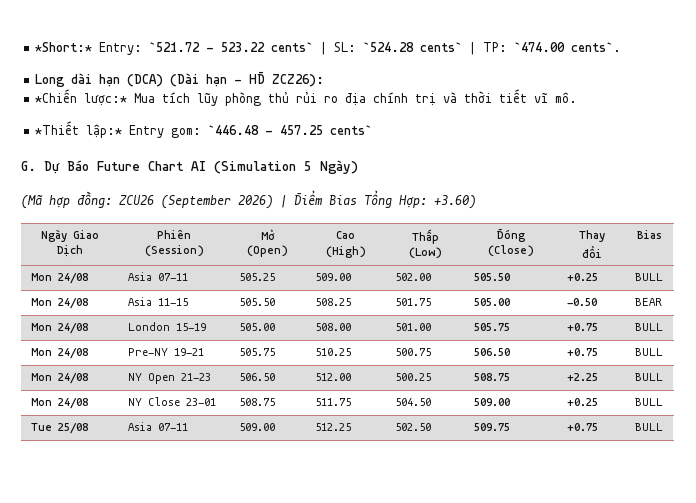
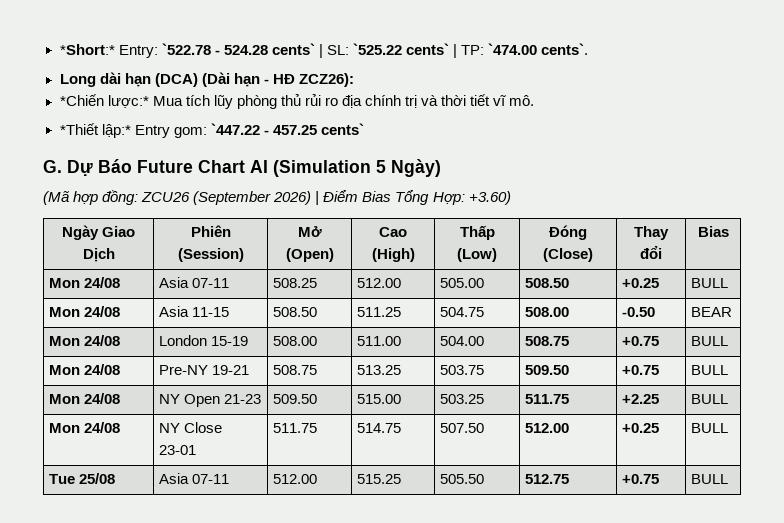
- *Short:* Entry: `521.72 - 523.22 cents` | SL: `524.28 cents` | TP: `474.00 cents`.
+ *Short:* Entry: `522.78 - 524.28 cents` | SL: `525.22 cents` | TP: `474.00 cents`.
- *Thiết lập:* Entry gom: `446.48 - 457.25 cents`
+ *Thiết lập:* Entry gom: `447.22 - 457.25 cents`
- Mon 24/08 | Asia 07-11 | 505.25 | 509.00 | 502.00 | 505.50 | +0.25 | BULL
+ Mon 24/08 | Asia 07-11 | 508.25 | 512.00 | 505.00 | 508.50 | +0.25 | BULL
- Mon 24/08 | Asia 11-15 | 505.50 | 508.25 | 501.75 | 505.00 | -0.50 | BEAR
+ Mon 24/08 | Asia 11-15 | 508.50 | 511.25 | 504.75 | 508.00 | -0.50 | BEAR
- Mon 24/08 | London 15-19 | 505.00 | 508.00 | 501.00 | 505.75 | +0.75 | BULL
+ Mon 24/08 | London 15-19 | 508.00 | 511.00 | 504.00 | 508.75 | +0.75 | BULL
- Mon 24/08 | Pre-NY 19-21 | 505.75 | 510.25 | 500.75 | 506.50 | +0.75 | BULL
+ Mon 24/08 | Pre-NY 19-21 | 508.75 | 513.25 | 503.75 | 509.50 | +0.75 | BULL
- Mon 24/08 | NY Open 21-23 | 506.50 | 512.00 | 500.25 | 508.75 | +2.25 | BULL
+ Mon 24/08 | NY Open 21-23 | 509.50 | 515.00 | 503.25 | 511.75 | +2.25 | BULL
- Mon 24/08 | NY Close 23-01 | 508.75 | 511.75 | 504.50 | 509.00 | +0.25 | BULL
+ Mon 24/08 | NY Close 23-01 | 511.75 | 514.75 | 507.50 | 512.00 | +0.25 | BULL
- Tue 25/08 | Asia 07-11 | 509.00 | 512.25 | 502.50 | 509.75 | +0.75 | BULL
+ Tue 25/08 | Asia 07-11 | 512.00 | 515.25 | 505.50 | 512.75 | +0.75 | BULL

